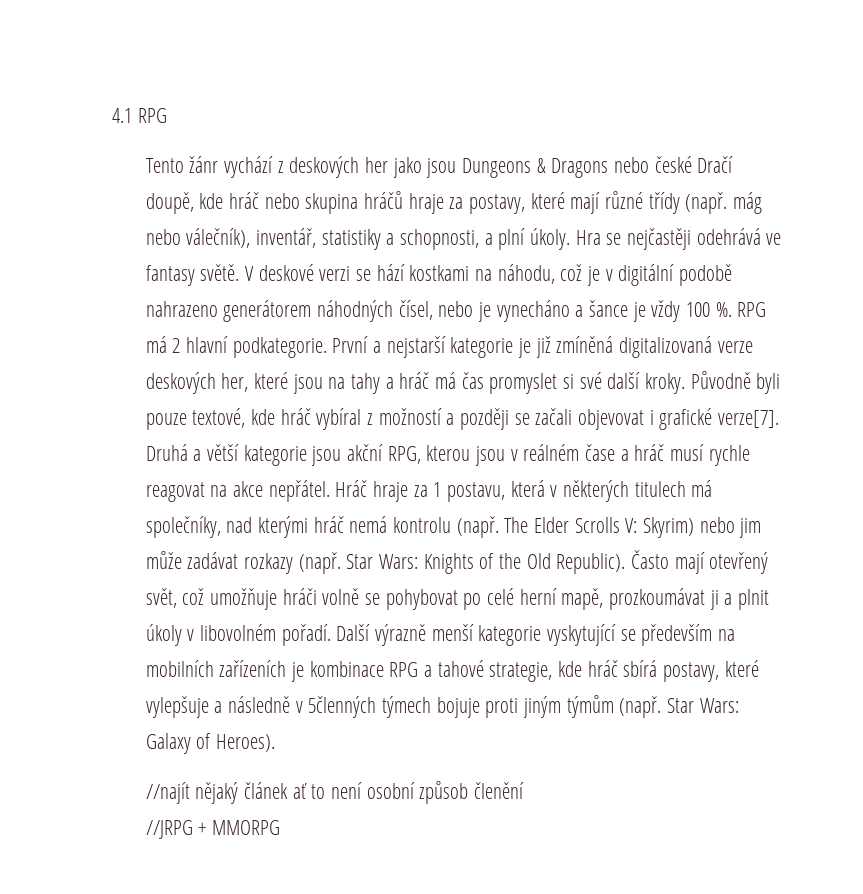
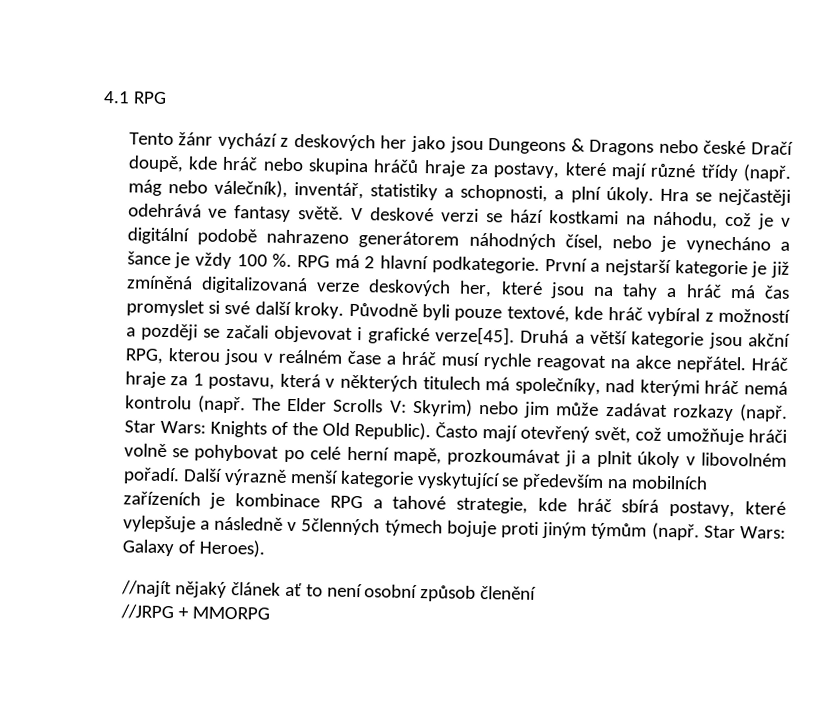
- Původně byli pouze textové, kde hráč vybíral z možností a později se začali objevovat i grafické verze[7].
+ Původně byli pouze textové, kde hráč vybíral z možností a později se začali objevovat i grafické verze[45].

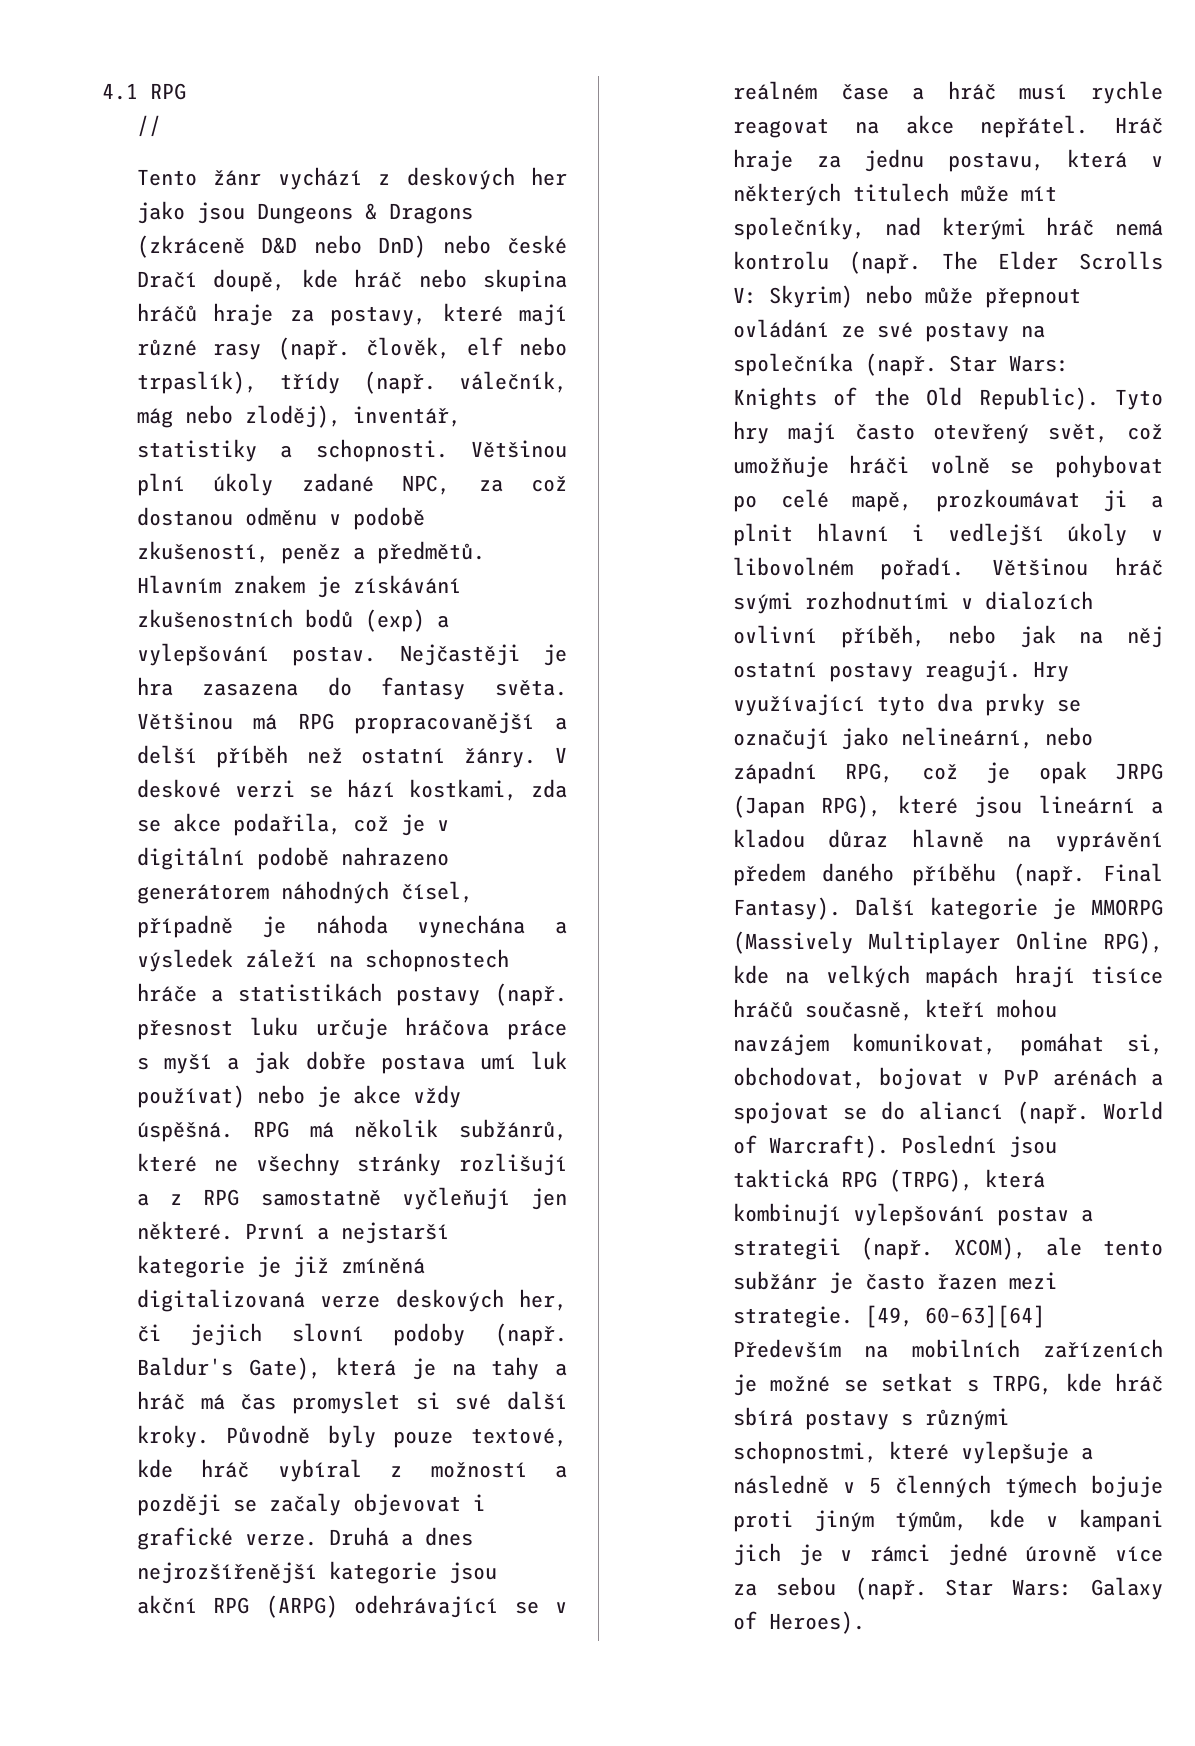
  4.1 RPG
+ //
- Tento žánr vychází z deskových her jako jsou Dungeons & Dragons nebo české Dračí doupě, kde hráč nebo skupina hráčů hraje za postavy, které mají různé třídy (např. mág nebo válečník), inventář, statistiky a schopnosti, a plní úkoly. Hra se nejčastěji odehrává ve fantasy světě.
+ Tento žánr vychází z deskových her jako jsou Dungeons & Dragons (zkráceně D&D nebo DnD) nebo české Dračí doupě, kde hráč nebo skupina hráčů hraje za postavy, které mají různé rasy (např. člověk, elf nebo trpaslík), třídy (např. válečník, mág nebo zloděj), inventář, statistiky a schopnosti. Většinou plní úkoly zadané NPC, za což dostanou odměnu v podobě zkušeností, peněz a předmětů. Hlavním znakem je získávání zkušenostních bodů (exp) a vylepšování postav. Nejčastěji je hra zasazena do fantasy světa. Většinou má RPG propracovanější a delší příběh než ostatní žánry.
- V deskové verzi se hází kostkami na náhodu, což je v digitální podobě nahrazeno generátorem náhodných čísel, nebo je vynecháno a šance je vždy 100 %. RPG má 2 hlavní podkategorie.
+ V deskové verzi se hází kostkami, zda se akce podařila, což je v digitální podobě nahrazeno generátorem náhodných čísel, případně je náhoda vynechána a výsledek záleží na schopnostech hráče a statistikách postavy (např. přesnost luku určuje hráčova práce s myší a jak dobře postava umí luk používat) nebo je akce vždy úspěšná. RPG má několik subžánrů, které ne všechny stránky rozlišují a z RPG samostatně vyčleňují jen některé.
- První a nejstarší kategorie je již zmíněná digitalizovaná verze deskových her, které jsou na tahy a hráč má čas promyslet si své další kroky.
+ První a nejstarší kategorie je již zmíněná digitalizovaná verze deskových her, či jejich slovní podoby (např. Baldur's Gate), která je na tahy a hráč má čas promyslet si své další kroky.
- Původně byli pouze textové, kde hráč vybíral z možností a později se začali objevovat i grafické verze[45].
+ Původně byly pouze textové, kde hráč vybíral z možností a později se začaly objevovat i grafické verze.
- Druhá a větší kategorie jsou akční RPG, kterou jsou v reálném čase a hráč musí rychle reagovat na akce nepřátel.
+ Druhá a dnes nejrozšířenější kategorie jsou akční RPG (ARPG) odehrávající se v reálném čase a hráč musí rychle reagovat na akce nepřátel.
- Hráč hraje za 1 postavu, která v některých titulech má společníky, nad kterými hráč nemá kontrolu (např.
+ Hráč hraje za jednu postavu, která v některých titulech může mít společníky, nad kterými hráč nemá kontrolu (např.
- The Elder Scrolls V: Skyrim) nebo jim může zadávat rozkazy (např.
+ The Elder Scrolls V: Skyrim) nebo může přepnout ovládání ze své postavy na společníka (např.
- Často mají otevřený svět, což umožňuje hráči volně se pohybovat po celé herní mapě, prozkoumávat ji a plnit úkoly v libovolném pořadí.
+ Tyto hry mají často otevřený svět, což umožňuje hráči volně se pohybovat po celé mapě, prozkoumávat ji a plnit hlavní i vedlejší úkoly v libovolném pořadí.
- Další výrazně menší kategorie vyskytující se především na mobilních zařízeních je kombinace RPG a tahové strategie, kde hráč sbírá postavy, které vylepšuje a následně v 5členných týmech bojuje proti jiným týmům (např.
+ Většinou hráč svými rozhodnutími v dialozích ovlivní příběh, nebo jak na něj ostatní postavy reagují. Hry využívající tyto dva prvky se označují jako nelineární, nebo západní RPG, což je opak JRPG (Japan RPG), které jsou lineární a kladou důraz hlavně na vyprávění předem daného příběhu (např. Final Fantasy). Další kategorie je MMORPG (Massively Multiplayer Online RPG), kde na velkých mapách hrají tisíce hráčů současně, kteří mohou navzájem komunikovat, pomáhat si, obchodovat, bojovat v PvP arénách a spojovat se do aliancí (např. World of Warcraft). Poslední jsou taktická RPG (TRPG), která kombinují vylepšování postav a strategii (např. XCOM), ale tento subžánr je často řazen mezi strategie. [49, 60–63][64] Především na mobilních zařízeních je možné se setkat s TRPG, kde hráč sbírá postavy s různými schopnostmi, které vylepšuje a následně v 5 členných týmech bojuje proti jiným týmům, kde v kampani jich je v rámci jedné úrovně více za sebou (např.
- //najít nějaký článek ať to není osobní způsob členění
- //JRPG + MMORPG

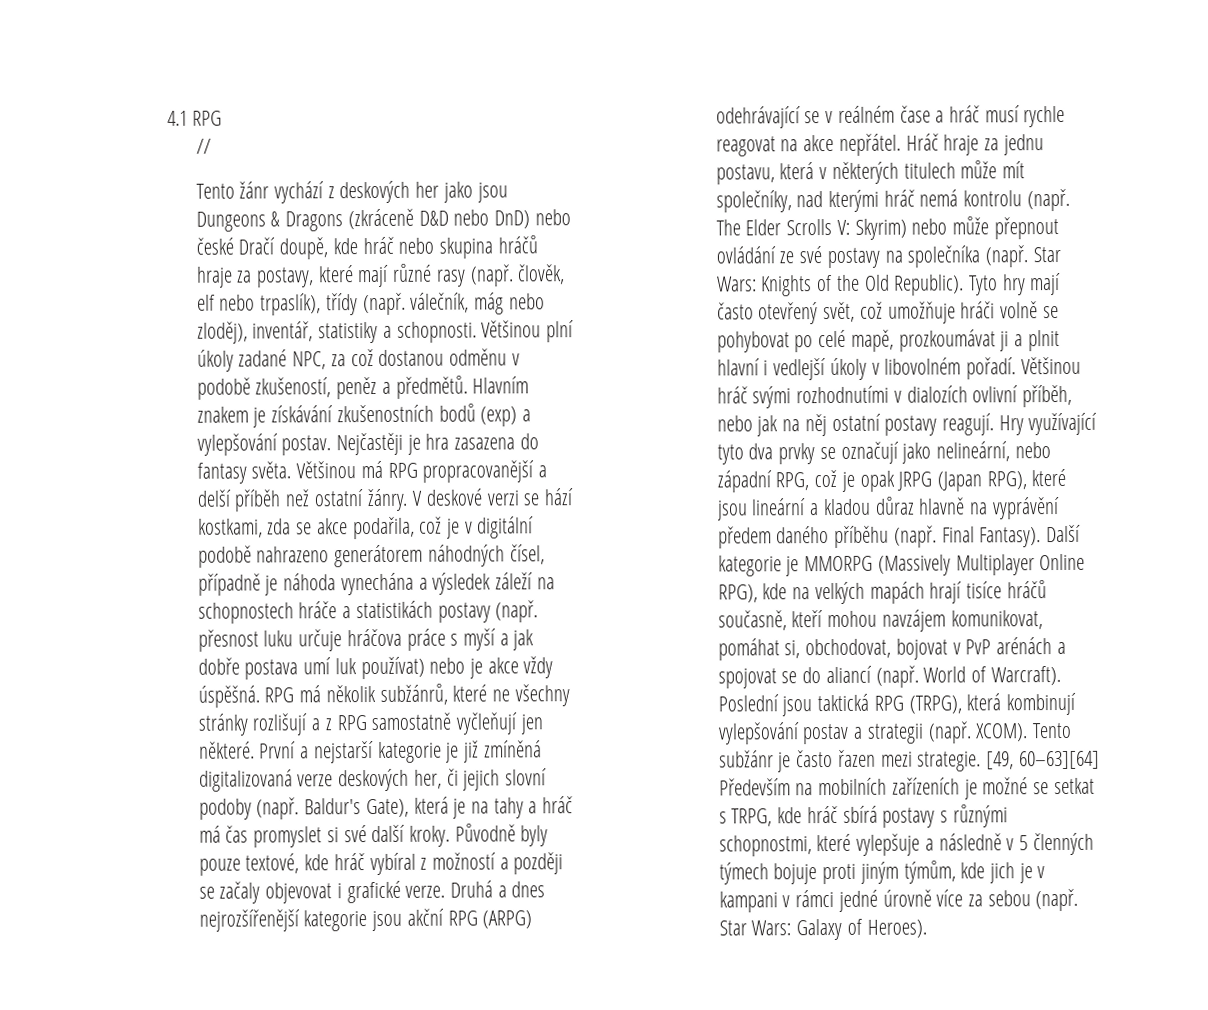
- XCOM), ale tento subžánr je často řazen mezi strategie.
+ XCOM). Tento subžánr je často řazen mezi strategie.
- [49, 60–63][64] Především na mobilních zařízeních je možné se setkat s TRPG, kde hráč sbírá postavy s různými schopnostmi, které vylepšuje a následně v 5 členných týmech bojuje proti jiným týmům, kde v kampani jich je v rámci jedné úrovně více za sebou (např.
+ [49, 60–63][64] Především na mobilních zařízeních je možné se setkat s TRPG, kde hráč sbírá postavy s různými schopnostmi, které vylepšuje a následně v 5 členných týmech bojuje proti jiným týmům, kde jich je v kampani v rámci jedné úrovně více za sebou (např.

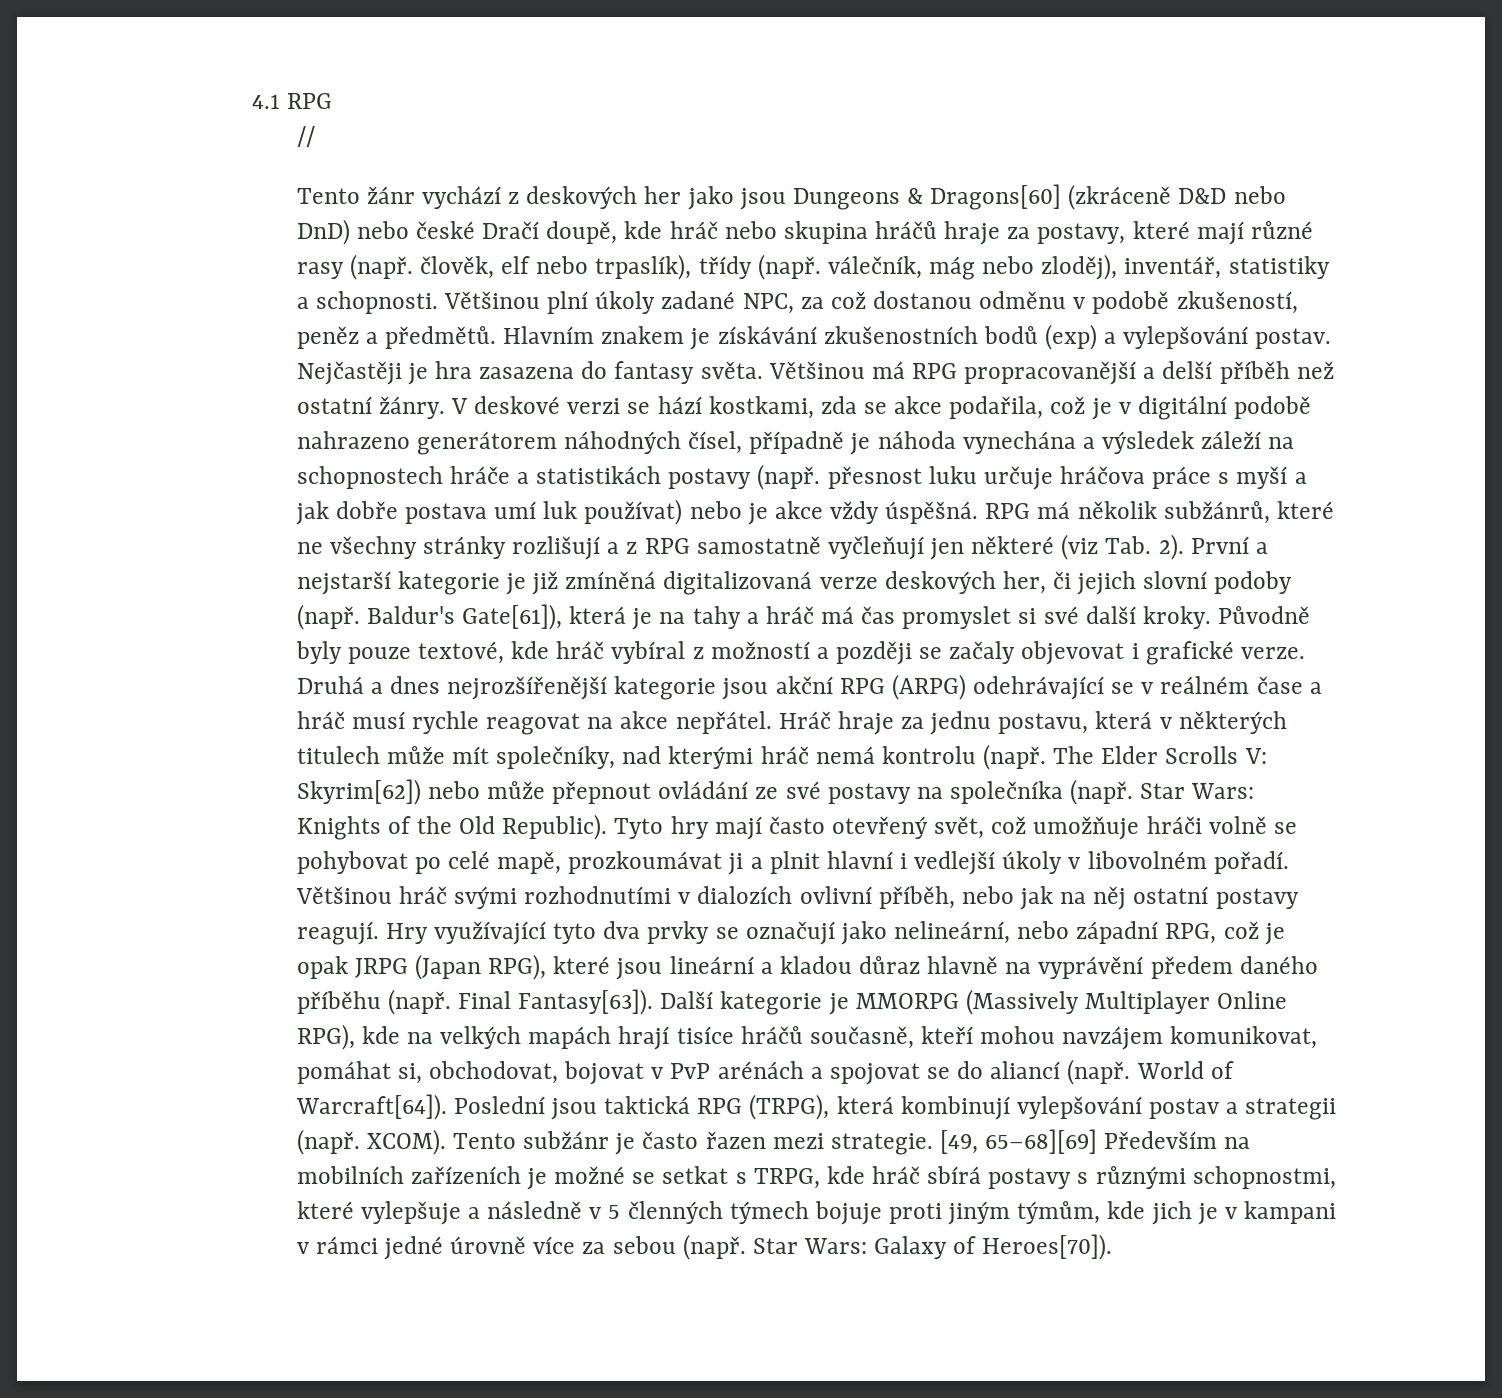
- Tento žánr vychází z deskových her jako jsou Dungeons & Dragons (zkráceně D&D nebo DnD) nebo české Dračí doupě, kde hráč nebo skupina hráčů hraje za postavy, které mají různé rasy (např. člověk, elf nebo trpaslík), třídy (např. válečník, mág nebo zloděj), inventář, statistiky a schopnosti.
+ Tento žánr vychází z deskových her jako jsou Dungeons & Dragons[60] (zkráceně D&D nebo DnD) nebo české Dračí doupě, kde hráč nebo skupina hráčů hraje za postavy, které mají různé rasy (např. člověk, elf nebo trpaslík), třídy (např. válečník, mág nebo zloděj), inventář, statistiky a schopnosti.
- RPG má několik subžánrů, které ne všechny stránky rozlišují a z RPG samostatně vyčleňují jen některé.
+ RPG má několik subžánrů, které ne všechny stránky rozlišují a z RPG samostatně vyčleňují jen některé (viz Tab. 2).
- Baldur's Gate), která je na tahy a hráč má čas promyslet si své další kroky.
+ Baldur's Gate[61]), která je na tahy a hráč má čas promyslet si své další kroky.
- The Elder Scrolls V: Skyrim) nebo může přepnout ovládání ze své postavy na společníka (např.
+ The Elder Scrolls V: Skyrim[62]) nebo může přepnout ovládání ze své postavy na společníka (např.
- Final Fantasy).
+ Final Fantasy[63]).
- World of Warcraft).
+ World of Warcraft[64]).
- [49, 60–63][64] Především na mobilních zařízeních je možné se setkat s TRPG, kde hráč sbírá postavy s různými schopnostmi, které vylepšuje a následně v 5 členných týmech bojuje proti jiným týmům, kde jich je v kampani v rámci jedné úrovně více za sebou (např.
+ [49, 65–68][69] Především na mobilních zařízeních je možné se setkat s TRPG, kde hráč sbírá postavy s různými schopnostmi, které vylepšuje a následně v 5 členných týmech bojuje proti jiným týmům, kde jich je v kampani v rámci jedné úrovně více za sebou (např.
- Star Wars: Galaxy of Heroes).
+ Star Wars: Galaxy of Heroes[70]).

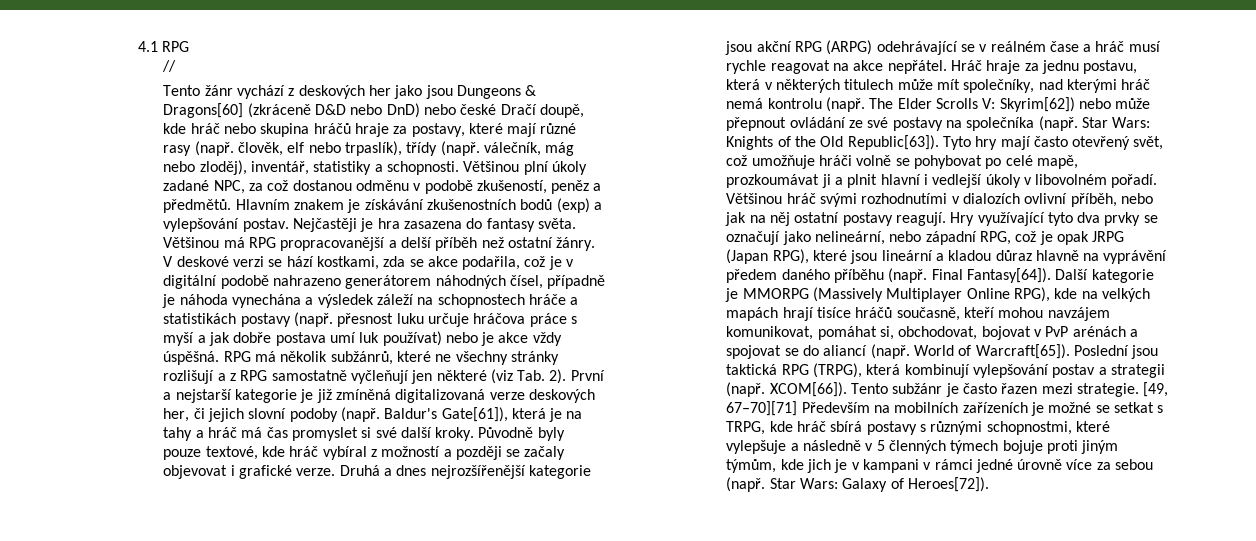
- Star Wars: Knights of the Old Republic).
+ Star Wars: Knights of the Old Republic[63]).
- Final Fantasy[63]).
+ Final Fantasy[64]).
- World of Warcraft[64]).
+ World of Warcraft[65]).
- XCOM).
+ XCOM[66]).
- [49, 65–68][69] Především na mobilních zařízeních je možné se setkat s TRPG, kde hráč sbírá postavy s různými schopnostmi, které vylepšuje a následně v 5 členných týmech bojuje proti jiným týmům, kde jich je v kampani v rámci jedné úrovně více za sebou (např.
+ [49, 67–70][71] Především na mobilních zařízeních je možné se setkat s TRPG, kde hráč sbírá postavy s různými schopnostmi, které vylepšuje a následně v 5 členných týmech bojuje proti jiným týmům, kde jich je v kampani v rámci jedné úrovně více za sebou (např.
- Star Wars: Galaxy of Heroes[70]).
+ Star Wars: Galaxy of Heroes[72]).

